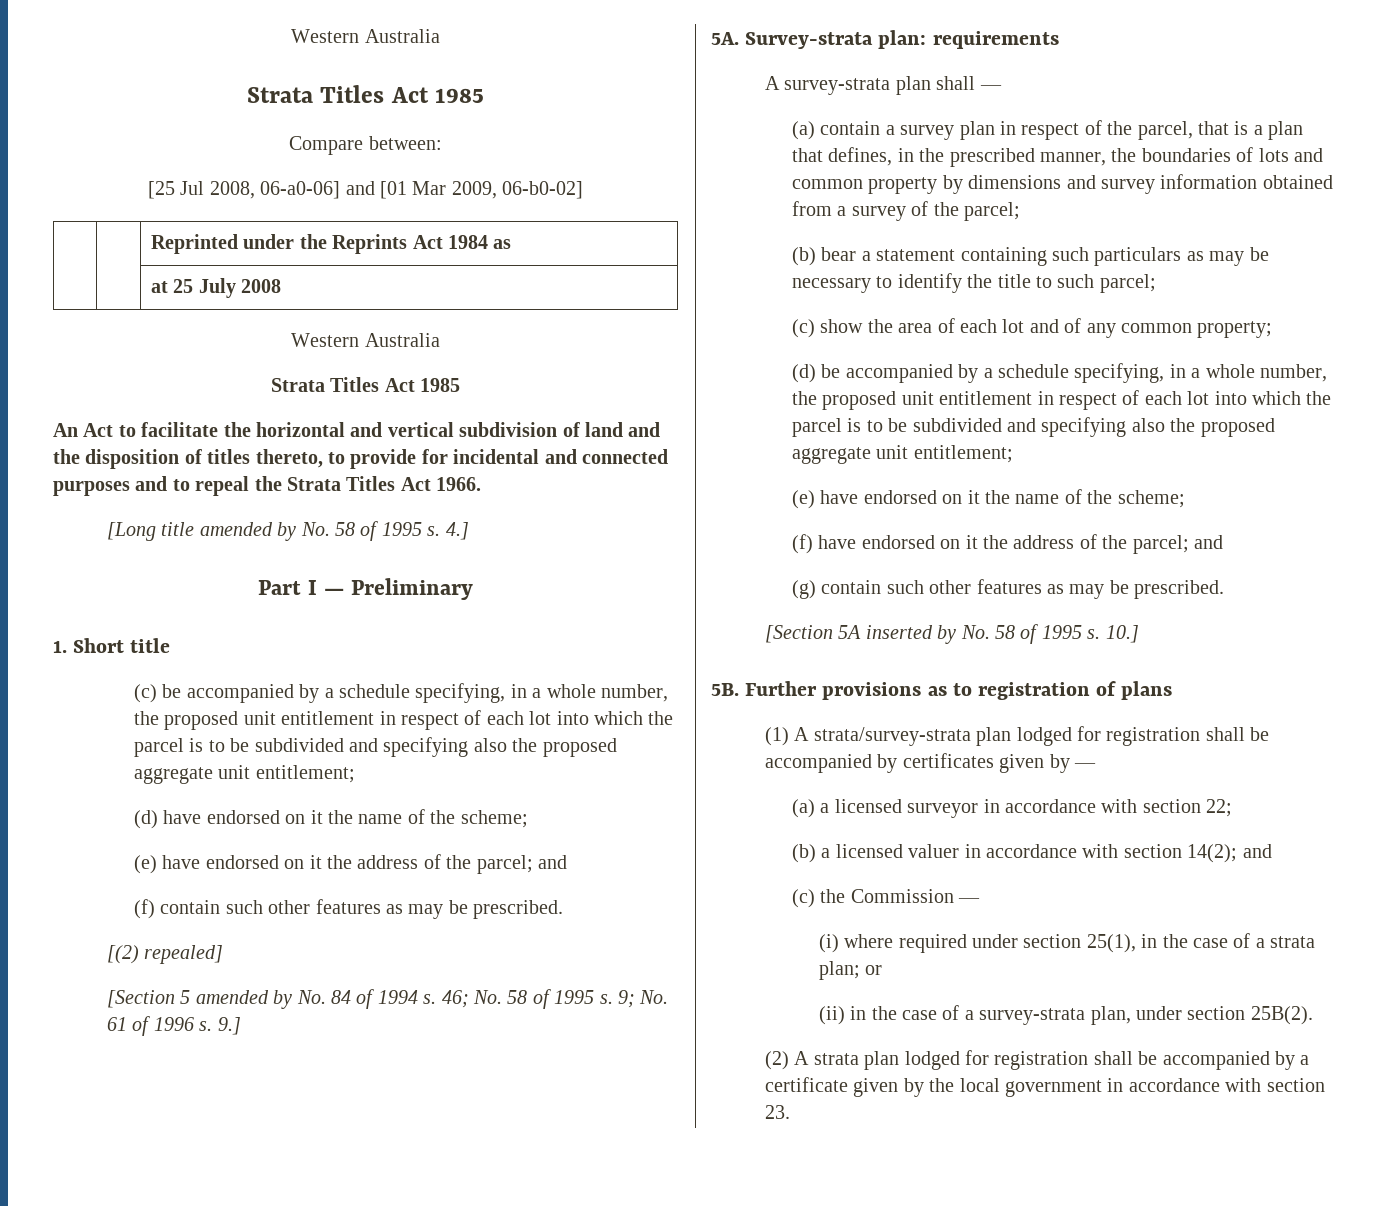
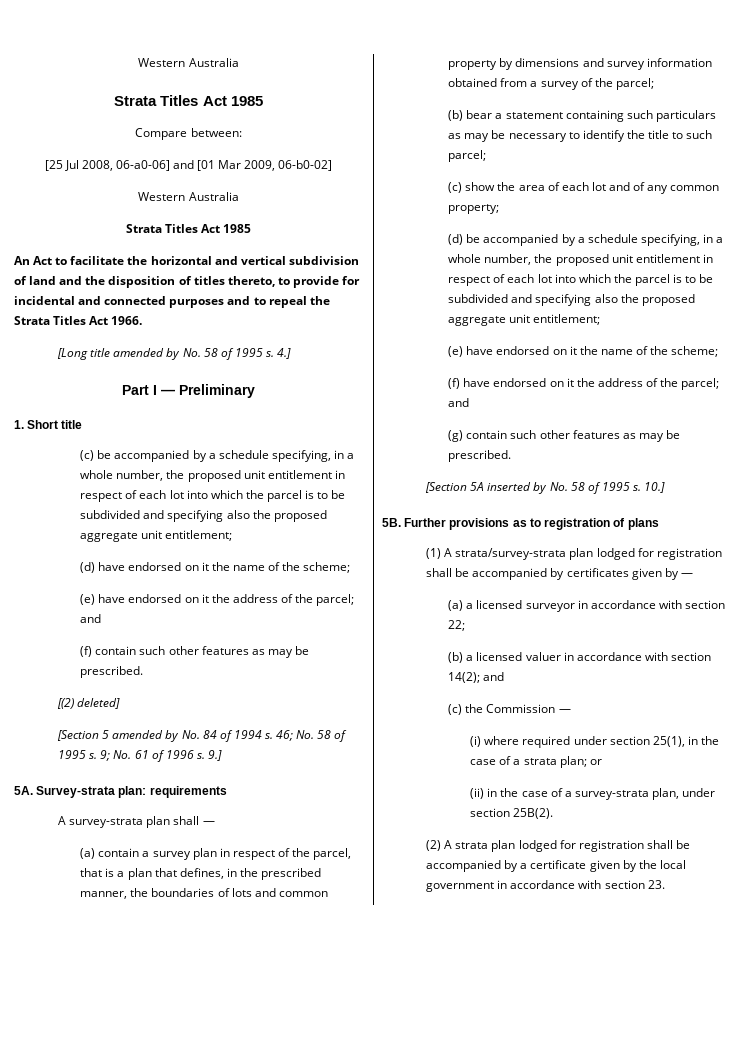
- | | Reprinted under the Reprints Act 1984 as
- | | at 25 July 2008
- [(2) repealed]
+ [(2) deleted]

